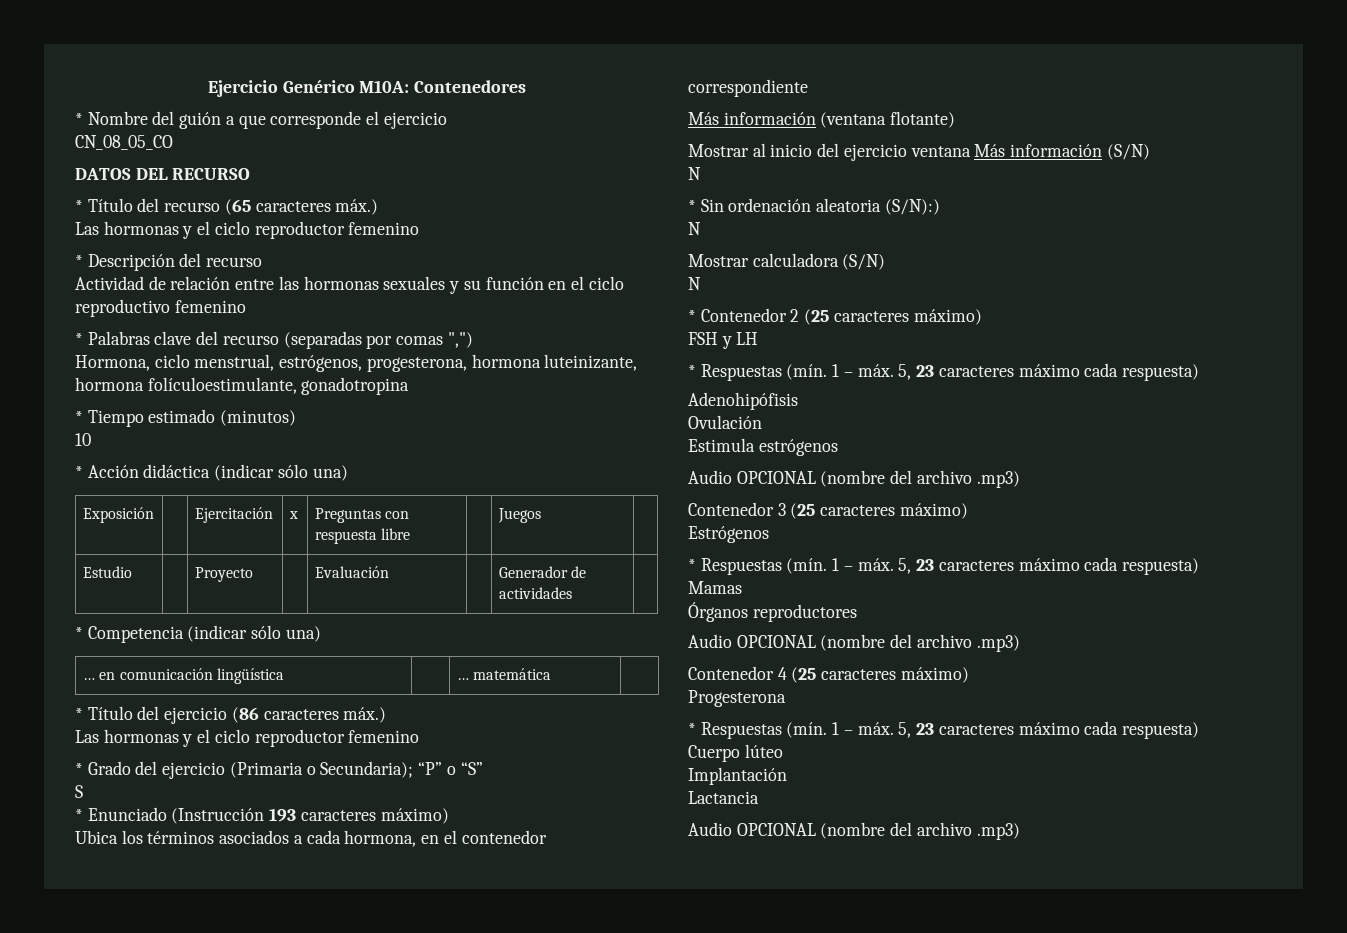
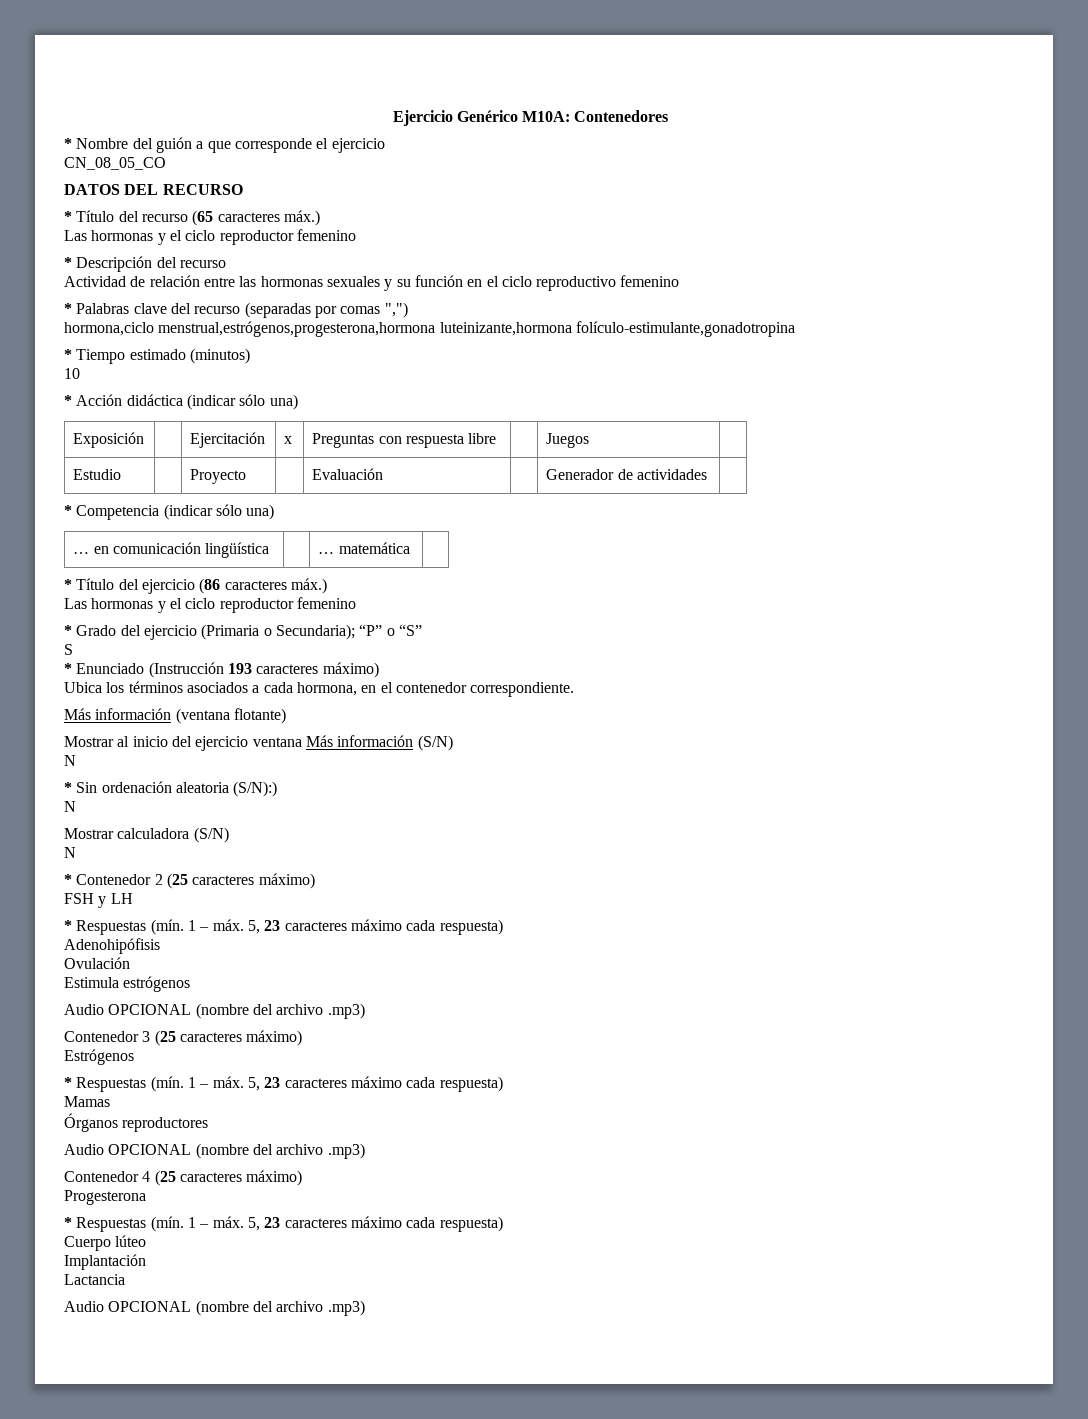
- Hormona, ciclo menstrual, estrógenos, progesterona, hormona luteinizante, hormona folículoestimulante, gonadotropina
+ hormona,ciclo menstrual,estrógenos,progesterona,hormona luteinizante,hormona folículo-estimulante,gonadotropina
- Ubica los términos asociados a cada hormona, en el contenedor correspondiente
+ Ubica los términos asociados a cada hormona, en el contenedor correspondiente.

